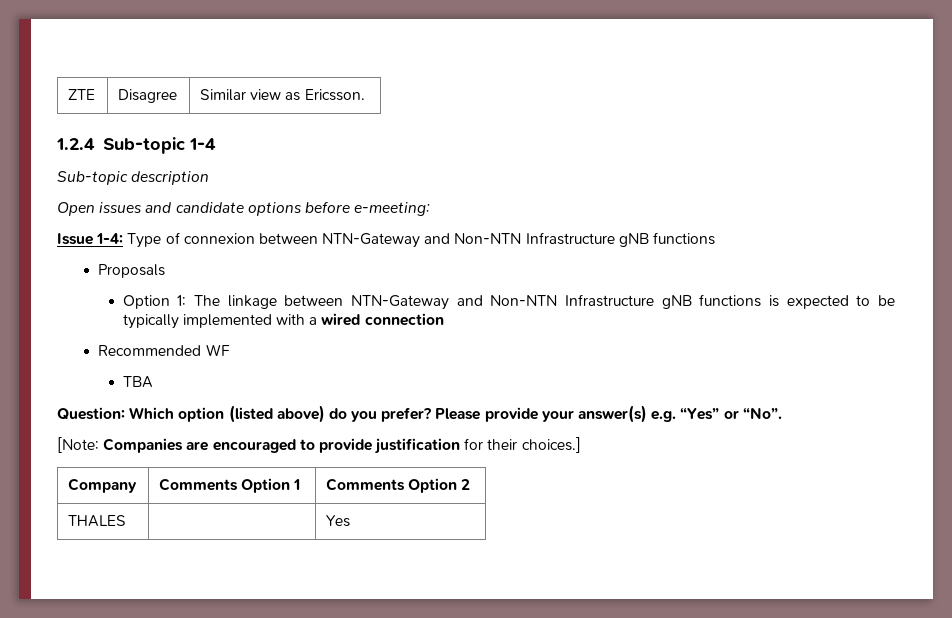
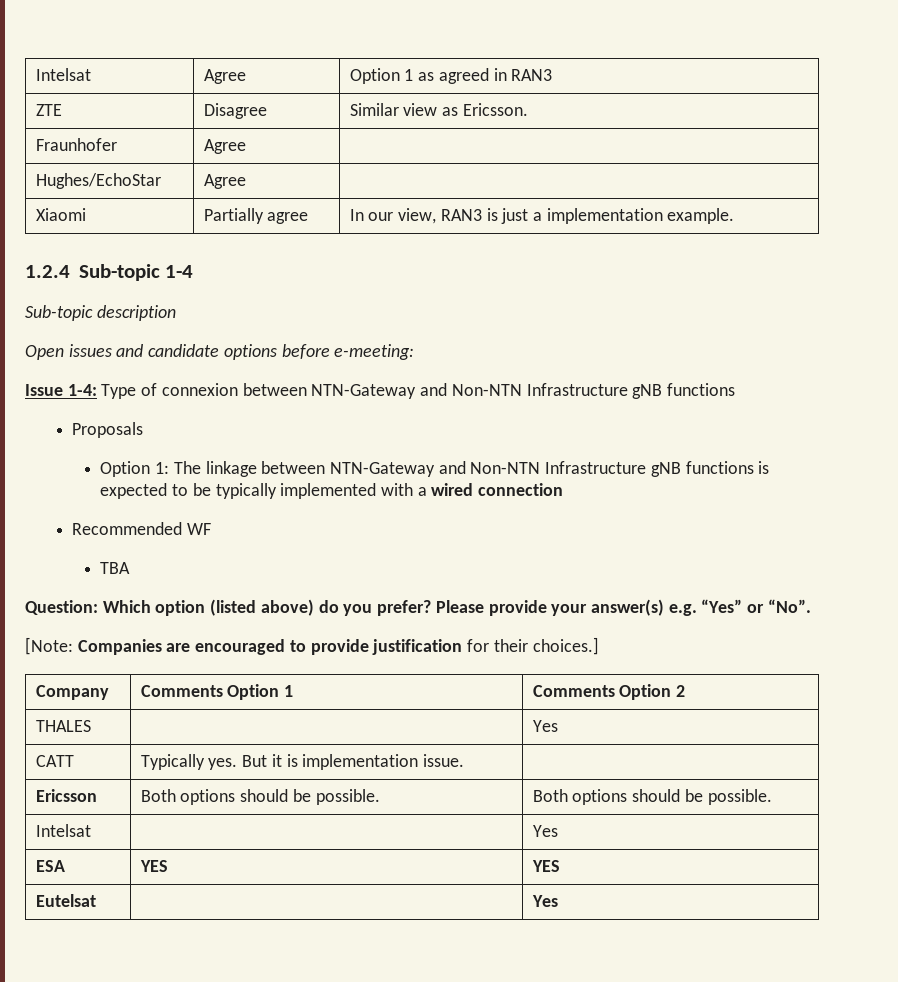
+ Intelsat | Agree | Option 1 as agreed in RAN3
+ Fraunhofer | Agree |
+ Hughes/EchoStar | Agree |
+ Xiaomi | Partially agree | In our view, RAN3 is just a implementation example.
+ CATT | Typically yes. But it is implementation issue. |
+ Ericsson | Both options should be possible. | Both options should be possible.
+ Intelsat | | Yes
+ ESA | YES | YES
+ Eutelsat | | Yes

